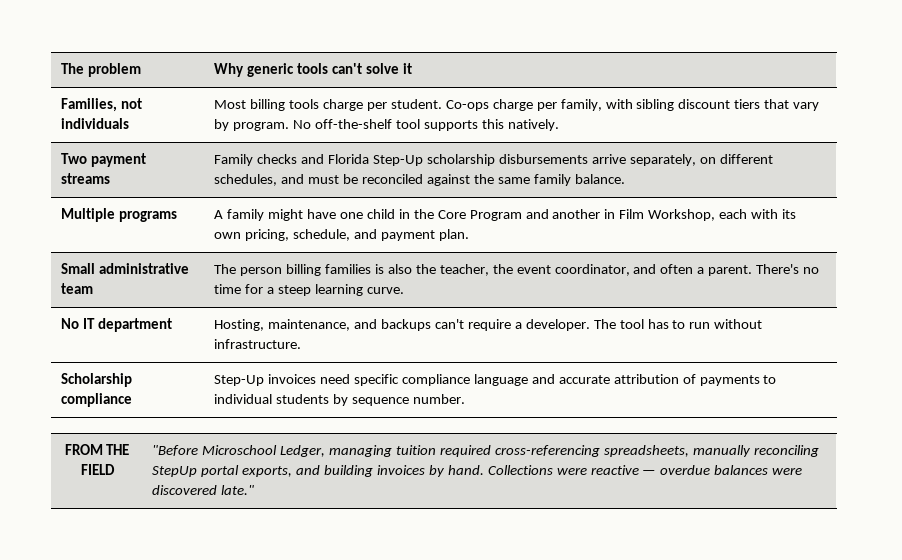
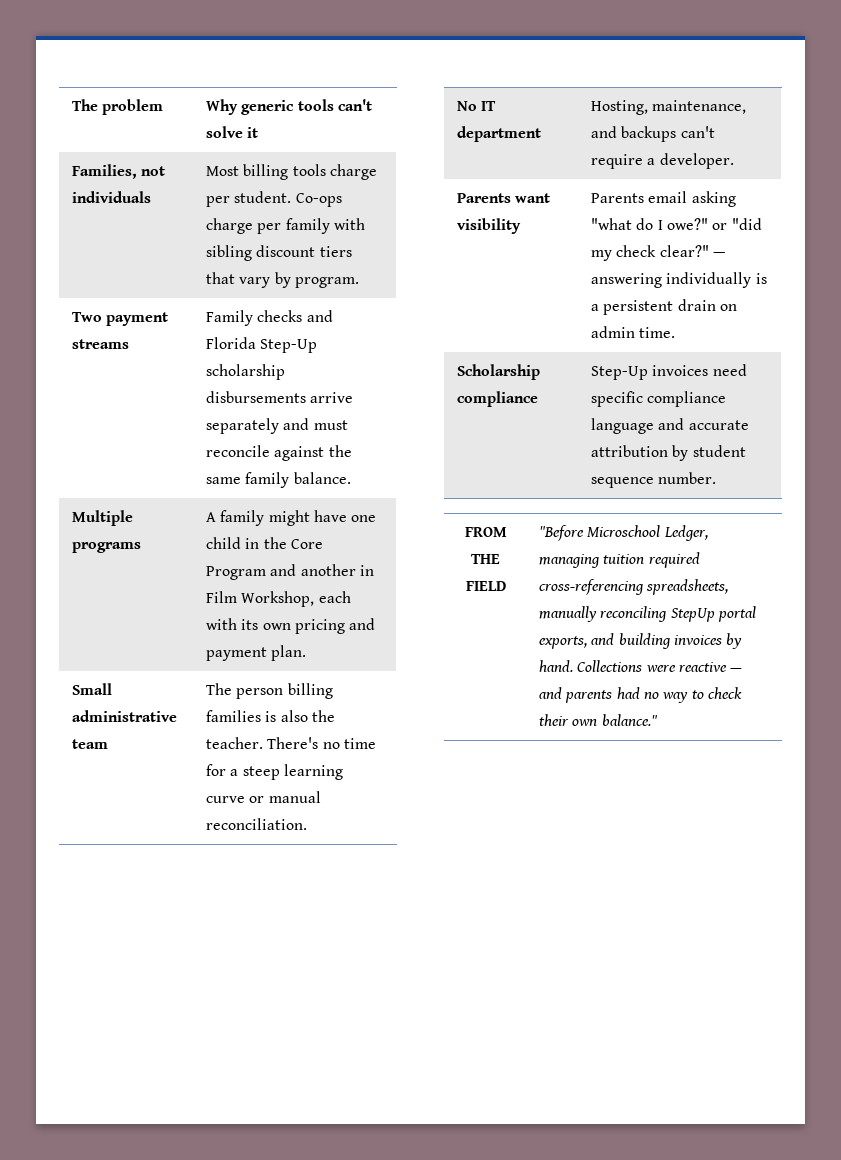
- Families, not individuals | Most billing tools charge per student. Co-ops charge per family, with sibling discount tiers that vary by program. No off-the-shelf tool supports this natively.
+ Families, not individuals | Most billing tools charge per student. Co-ops charge per family with sibling discount tiers that vary by program.
- Two payment streams | Family checks and Florida Step-Up scholarship disbursements arrive separately, on different schedules, and must be reconciled against the same family balance.
+ Two payment streams | Family checks and Florida Step-Up scholarship disbursements arrive separately and must reconcile against the same family balance.
- Multiple programs | A family might have one child in the Core Program and another in Film Workshop, each with its own pricing, schedule, and payment plan.
+ Multiple programs | A family might have one child in the Core Program and another in Film Workshop, each with its own pricing and payment plan.
- Small administrative team | The person billing families is also the teacher, the event coordinator, and often a parent. There's no time for a steep learning curve.
+ Small administrative team | The person billing families is also the teacher. There's no time for a steep learning curve or manual reconciliation.
- No IT department | Hosting, maintenance, and backups can't require a developer. The tool has to run without infrastructure.
+ No IT department | Hosting, maintenance, and backups can't require a developer.
+ Parents want visibility | Parents email asking "what do I owe?" or "did my check clear?" — answering individually is a persistent drain on admin time.
- Scholarship compliance | Step-Up invoices need specific compliance language and accurate attribution of payments to individual students by sequence number.
+ Scholarship compliance | Step-Up invoices need specific compliance language and accurate attribution by student sequence number.
- FROM THE FIELD | "Before Microschool Ledger, managing tuition required cross-referencing spreadsheets, manually reconciling StepUp portal exports, and building invoices by hand. Collections were reactive — overdue balances were discovered late."
+ FROM THE FIELD | "Before Microschool Ledger, managing tuition required cross-referencing spreadsheets, manually reconciling StepUp portal exports, and building invoices by hand. Collections were reactive — and parents had no way to check their own balance."

